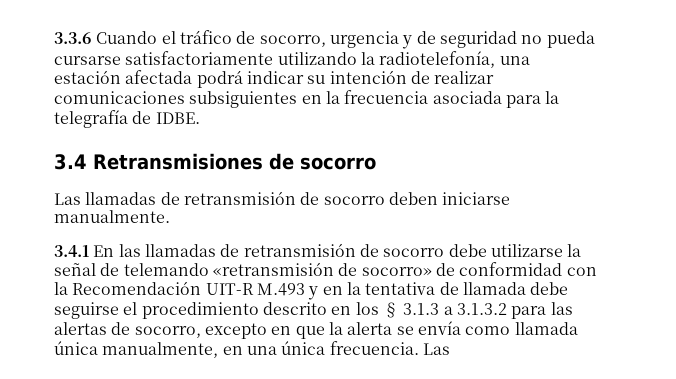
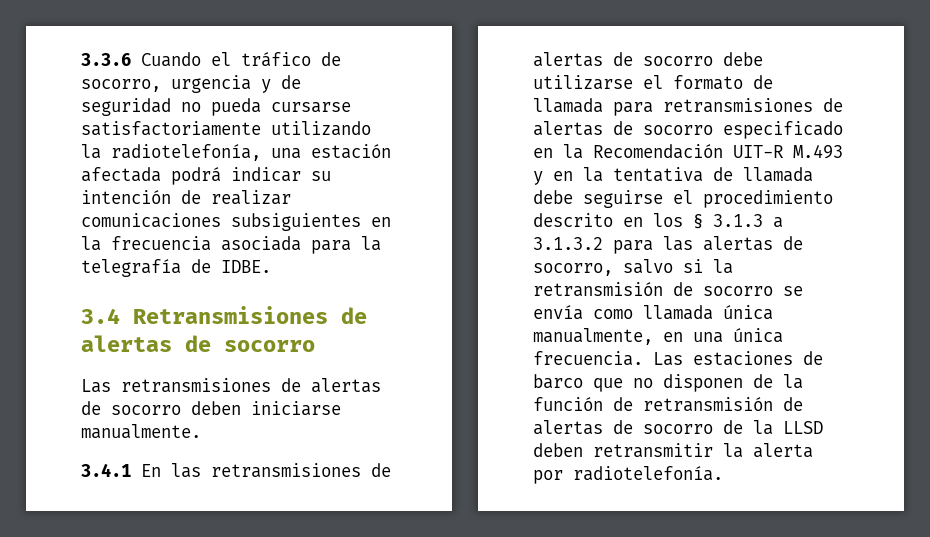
- 3.4 Retransmisiones de socorro
+ 3.4 Retransmisiones de alertas de socorro
- Las llamadas de retransmisión de socorro deben iniciarse manualmente.
+ Las retransmisiones de alertas de socorro deben iniciarse manualmente.
- 3.4.1 En las llamadas de retransmisión de socorro debe utilizarse la señal de telemando «retransmisión de socorro» de conformidad con la Recomendación UIT-R M.493 y en la tentativa de llamada debe seguirse el procedimiento descrito en los § 3.1.3 a 3.1.3.2 para las alertas de socorro, excepto en que la alerta se envía como llamada única manualmente, en una única frecuencia. Las
+ 3.4.1 En las retransmisiones de alertas de socorro debe utilizarse el formato de llamada para retransmisiones de alertas de socorro especificado en la Recomendación UIT-R M.493 y en la tentativa de llamada debe seguirse el procedimiento descrito en los § 3.1.3 a 3.1.3.2 para las alertas de socorro, salvo si la retransmisión de socorro se envía como llamada única manualmente, en una única frecuencia. Las estaciones de barco que no disponen de la función de retransmisión de alertas de socorro de la LLSD deben retransmitir la alerta por radiotelefonía.

